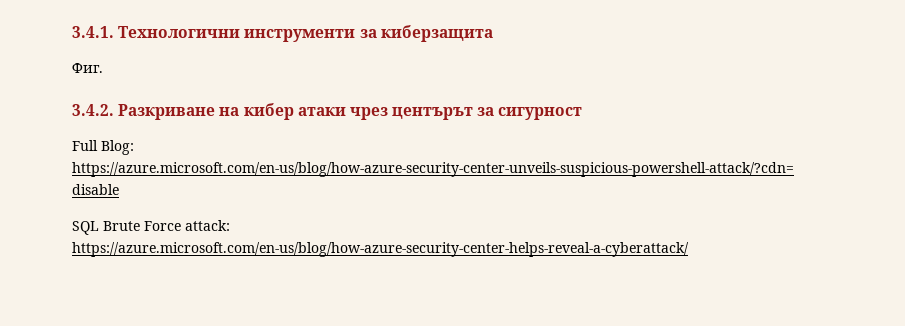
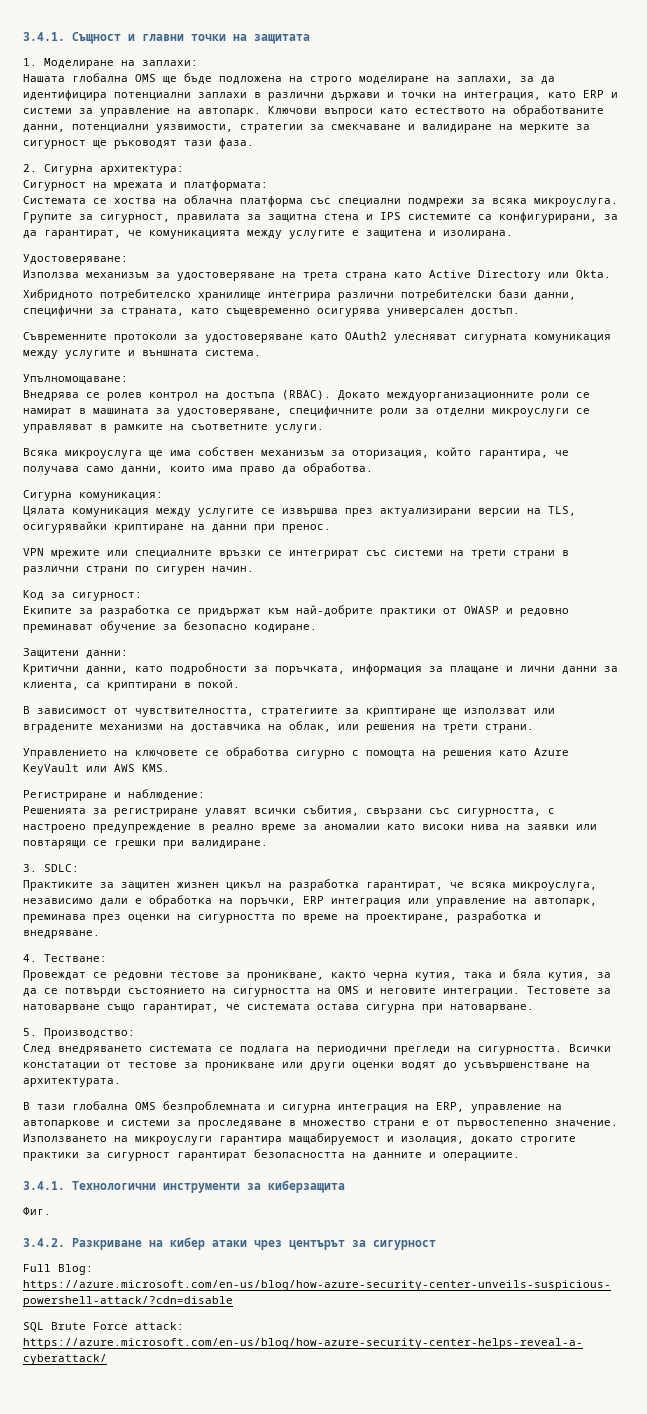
+ 3.4.1. Същност и главни точки на защитата
+ 1. Моделиране на заплахи:
+ Нашата глобална OMS ще бъде подложена на строго моделиране на заплахи, за да идентифицира потенциални заплахи в различни държави и точки на интеграция, като ERP и системи за управление на автопарк. Ключови въпроси като естеството на обработваните данни, потенциални уязвимости, стратегии за смекчаване и валидиране на мерките за сигурност ще ръководят тази фаза.
+ 2. Сигурна архитектура:
+ Сигурност на мрежата и платформата:
+ Системата се хоства на облачна платформа със специални подмрежи за всяка микроуслуга. Групите за сигурност, правилата за защитна стена и IPS системите са конфигурирани, за да гарантират, че комуникацията между услугите е защитена и изолирана.
+ Удостоверяване:
+ Използва механизъм за удостоверяване на трета страна като Active Directory или Okta.
+ Хибридното потребителско хранилище интегрира различни потребителски бази данни, специфични за страната, като същевременно осигурява универсален достъп.
+ Съвременните протоколи за удостоверяване като OAuth2 улесняват сигурната комуникация между услугите и външната система.
+ Упълномощаване:
+ Внедрява се ролев контрол на достъпа (RBAC). Докато междуорганизационните роли се намират в машината за удостоверяване, специфичните роли за отделни микроуслуги се управляват в рамките на съответните услуги.
+ Всяка микроуслуга ще има собствен механизъм за оторизация, който гарантира, че получава само данни, които има право да обработва.
+ Сигурна комуникация:
+ Цялата комуникация между услугите се извършва през актуализирани версии на TLS, осигурявайки криптиране на данни при пренос.
+ VPN мрежите или специалните връзки се интегрират със системи на трети страни в различни страни по сигурен начин.
+ Код за сигурност:
+ Екипите за разработка се придържат към най-добрите практики от OWASP и редовно преминават обучение за безопасно кодиране.
+ Защитени данни:
+ Критични данни, като подробности за поръчката, информация за плащане и лични данни за клиента, са криптирани в покой.
+ В зависимост от чувствителността, стратегиите за криптиране ще използват или вградените механизми на доставчика на облак, или решения на трети страни.
+ Управлението на ключовете се обработва сигурно с помощта на решения като Azure KeyVault или AWS KMS.
+ Регистриране и наблюдение:
+ Решенията за регистриране улавят всички събития, свързани със сигурността, с настроено предупреждение в реално време за аномалии като високи нива на заявки или повтарящи се грешки при валидиране.
+ 3. SDLC:
+ Практиките за защитен жизнен цикъл на разработка гарантират, че всяка микроуслуга, независимо дали е обработка на поръчки, ERP интеграция или управление на автопарк, преминава през оценки на сигурността по време на проектиране, разработка и внедряване.
+ 4. Тестване:
+ Провеждат се редовни тестове за проникване, както черна кутия, така и бяла кутия, за да се потвърди състоянието на сигурността на OMS и неговите интеграции. Тестовете за натоварване също гарантират, че системата остава сигурна при натоварване.
+ 5. Производство:
+ След внедряването системата се подлага на периодични прегледи на сигурността. Всички констатации от тестове за проникване или други оценки водят до усъвършенстване на архитектурата.
+ В тази глобална OMS безпроблемната и сигурна интеграция на ERP, управление на автопаркове и системи за проследяване в множество страни е от първостепенно значение. Използването на микроуслуги гарантира мащабируемост и изолация, докато строгите практики за сигурност гарантират безопасността на данните и операциите.

